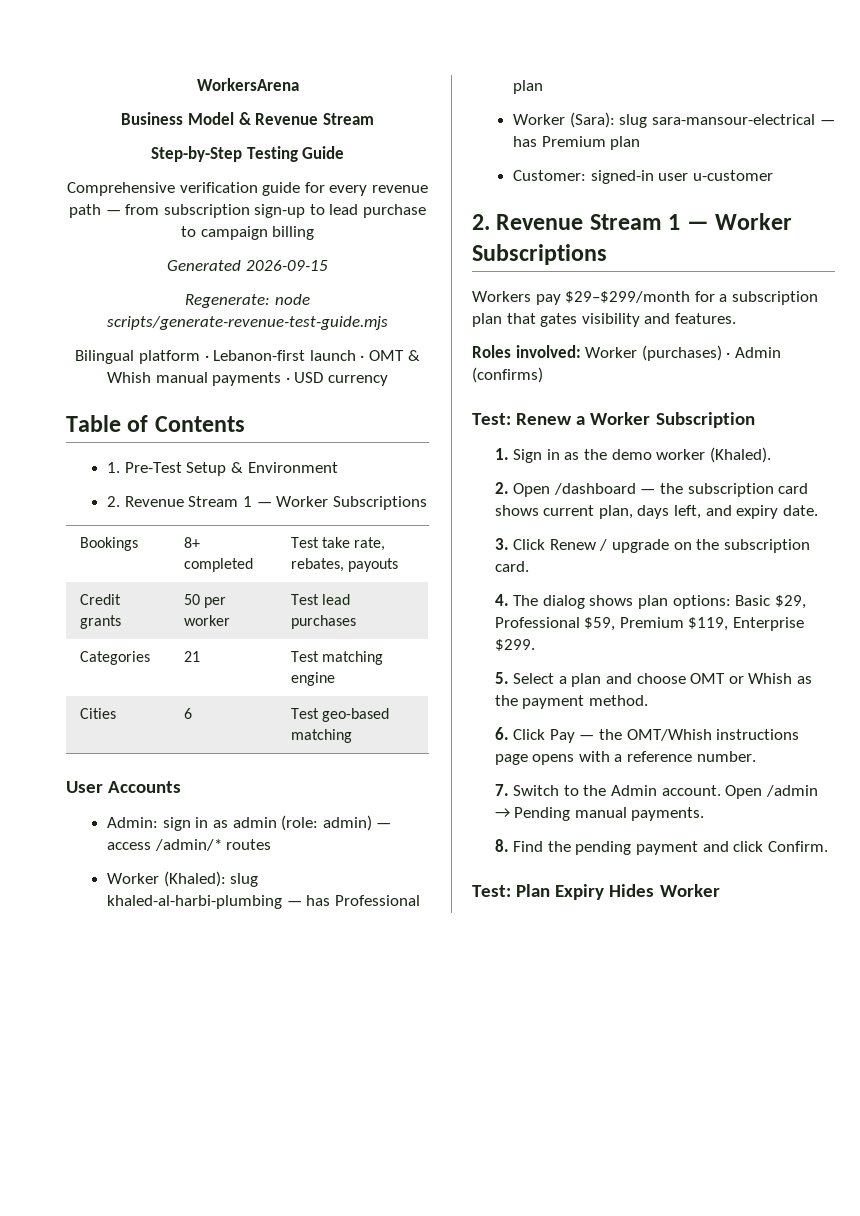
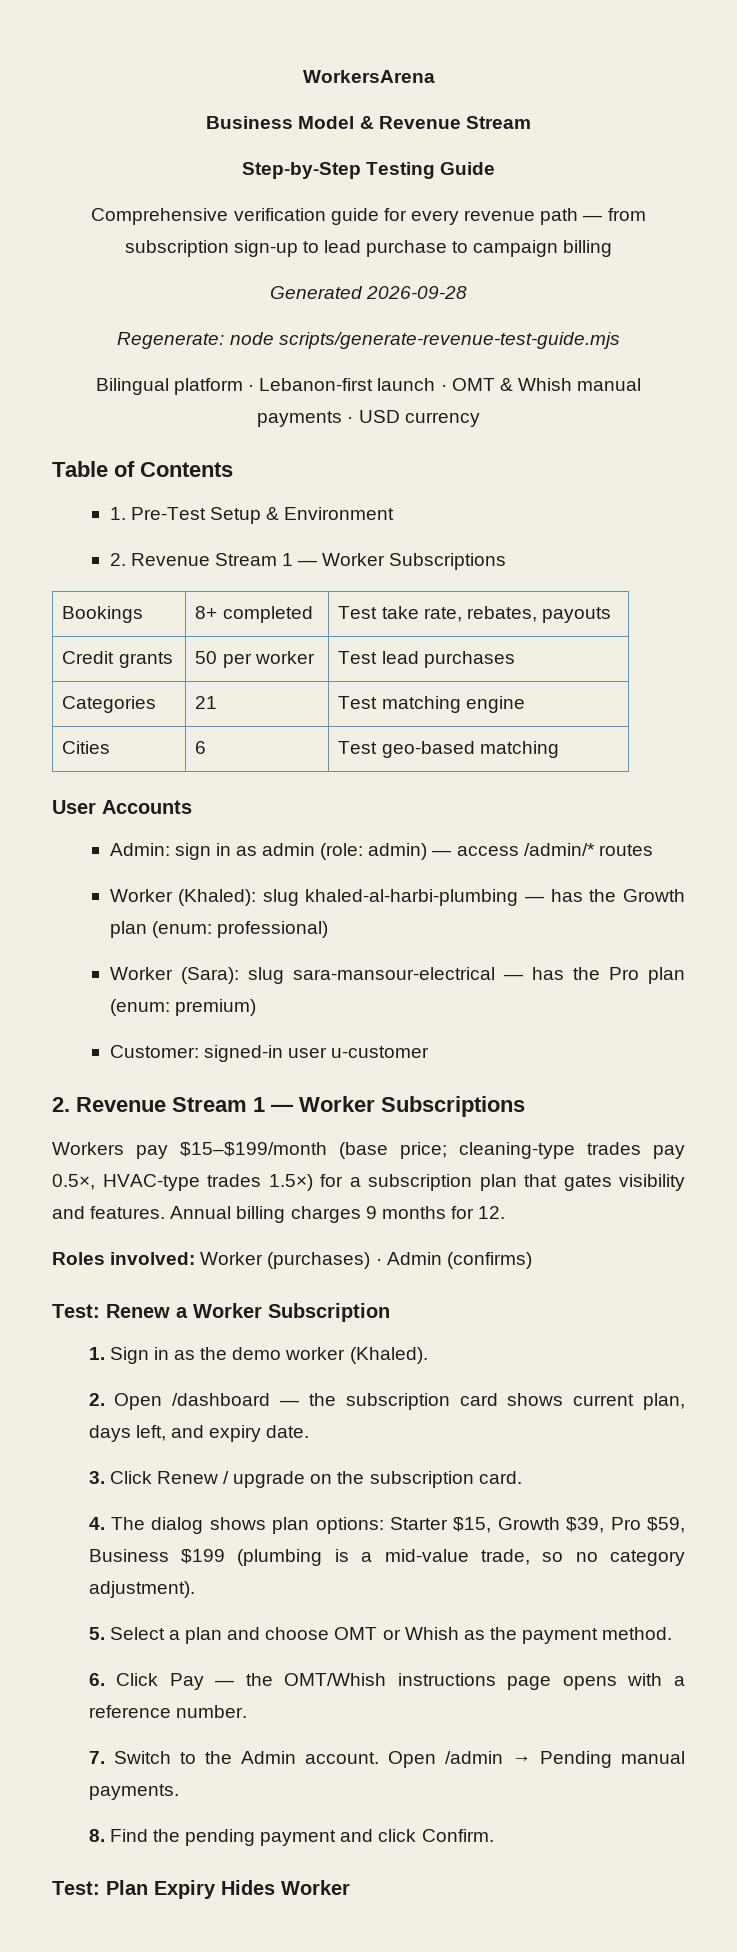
- Generated 2026-09-15
+ Generated 2026-09-28
- Worker (Khaled): slug khaled-al-harbi-plumbing — has Professional plan
+ Worker (Khaled): slug khaled-al-harbi-plumbing — has the Growth plan (enum: professional)
- Worker (Sara): slug sara-mansour-electrical — has Premium plan
+ Worker (Sara): slug sara-mansour-electrical — has the Pro plan (enum: premium)
- Workers pay $29–$299/month for a subscription plan that gates visibility and features.
+ Workers pay $15–$199/month (base price; cleaning-type trades pay 0.5×, HVAC-type trades 1.5×) for a subscription plan that gates visibility and features. Annual billing charges 9 months for 12.
- 4. The dialog shows plan options: Basic $29, Professional $59, Premium $119, Enterprise $299.
+ 4. The dialog shows plan options: Starter $15, Growth $39, Pro $59, Business $199 (plumbing is a mid-value trade, so no category adjustment).

